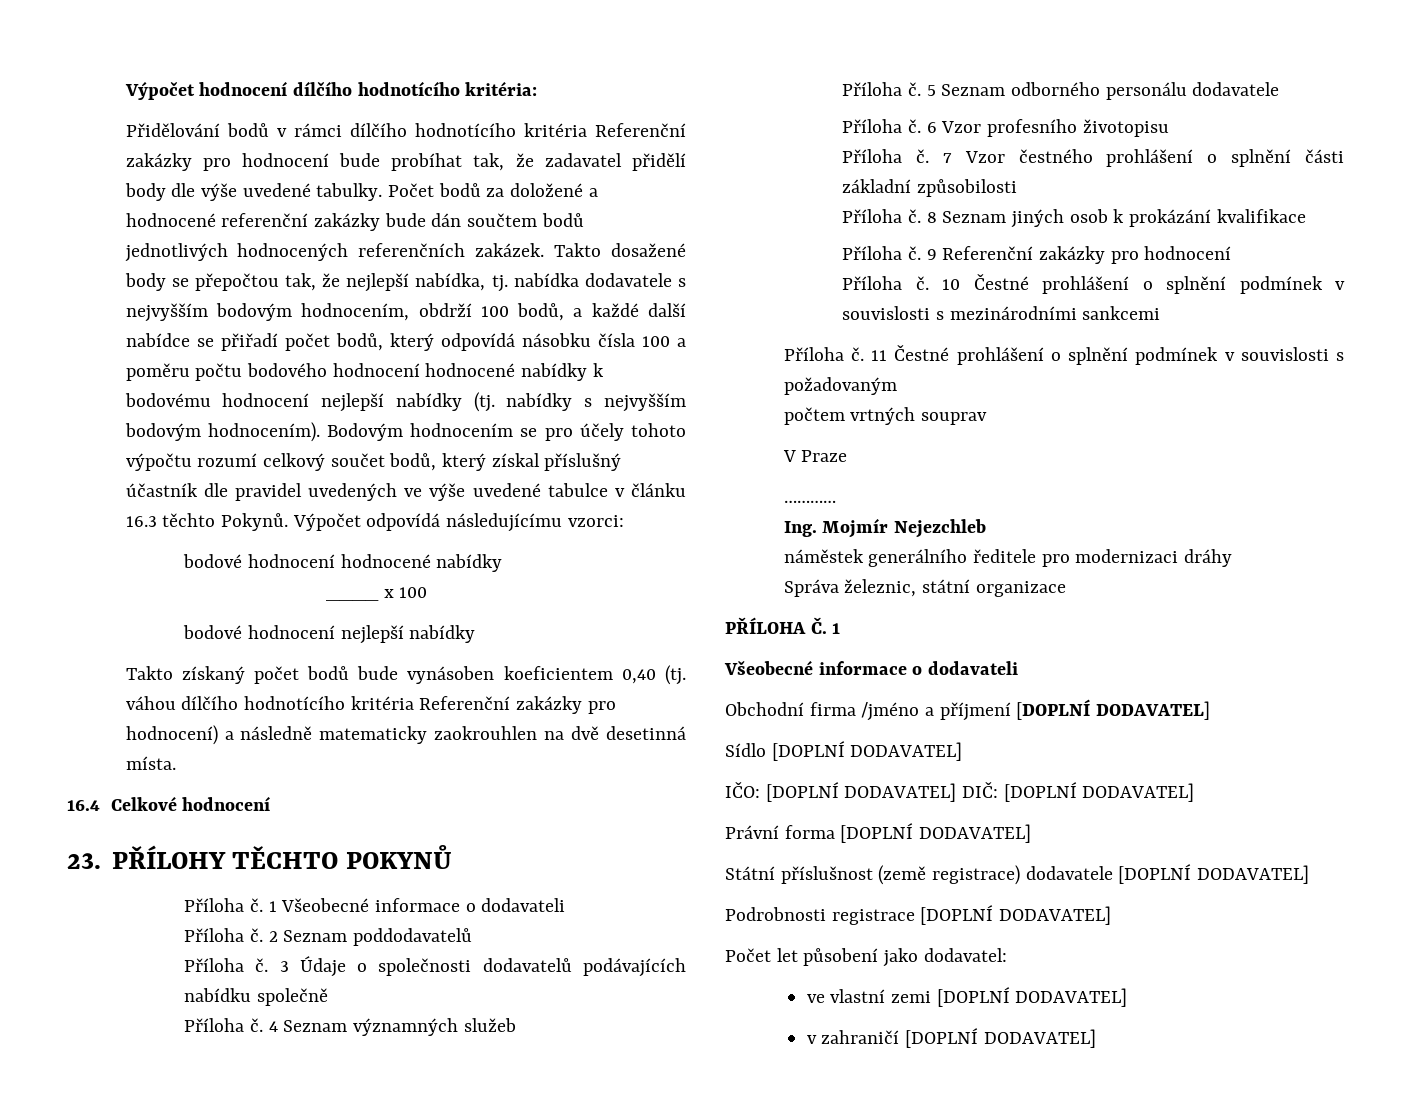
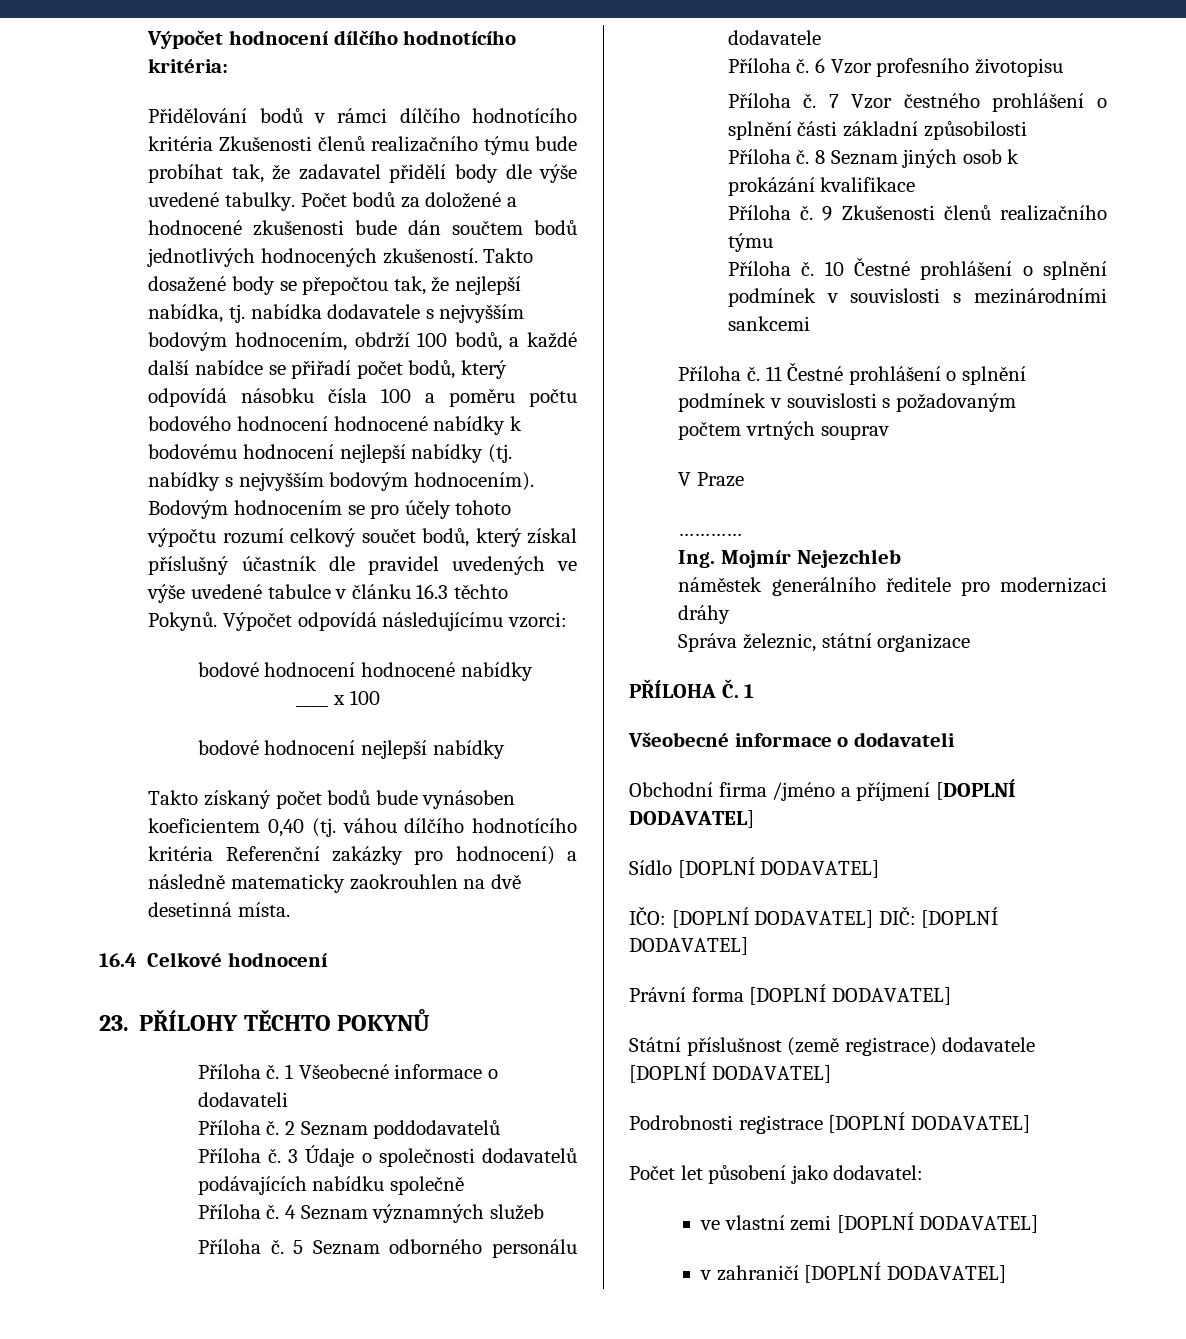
- Přidělování bodů v rámci dílčího hodnotícího kritéria Referenční zakázky pro hodnocení bude probíhat tak, že zadavatel přidělí body dle výše uvedené tabulky.
+ Přidělování bodů v rámci dílčího hodnotícího kritéria Zkušenosti členů realizačního týmu bude probíhat tak, že zadavatel přidělí body dle výše uvedené tabulky.
- Počet bodů za doložené a hodnocené referenční zakázky bude dán součtem bodů jednotlivých hodnocených referenčních zakázek.
+ Počet bodů za doložené a hodnocené zkušenosti bude dán součtem bodů jednotlivých hodnocených zkušeností.
- 9 Referenční zakázky pro hodnocení
+ 9 Zkušenosti členů realizačního týmu

